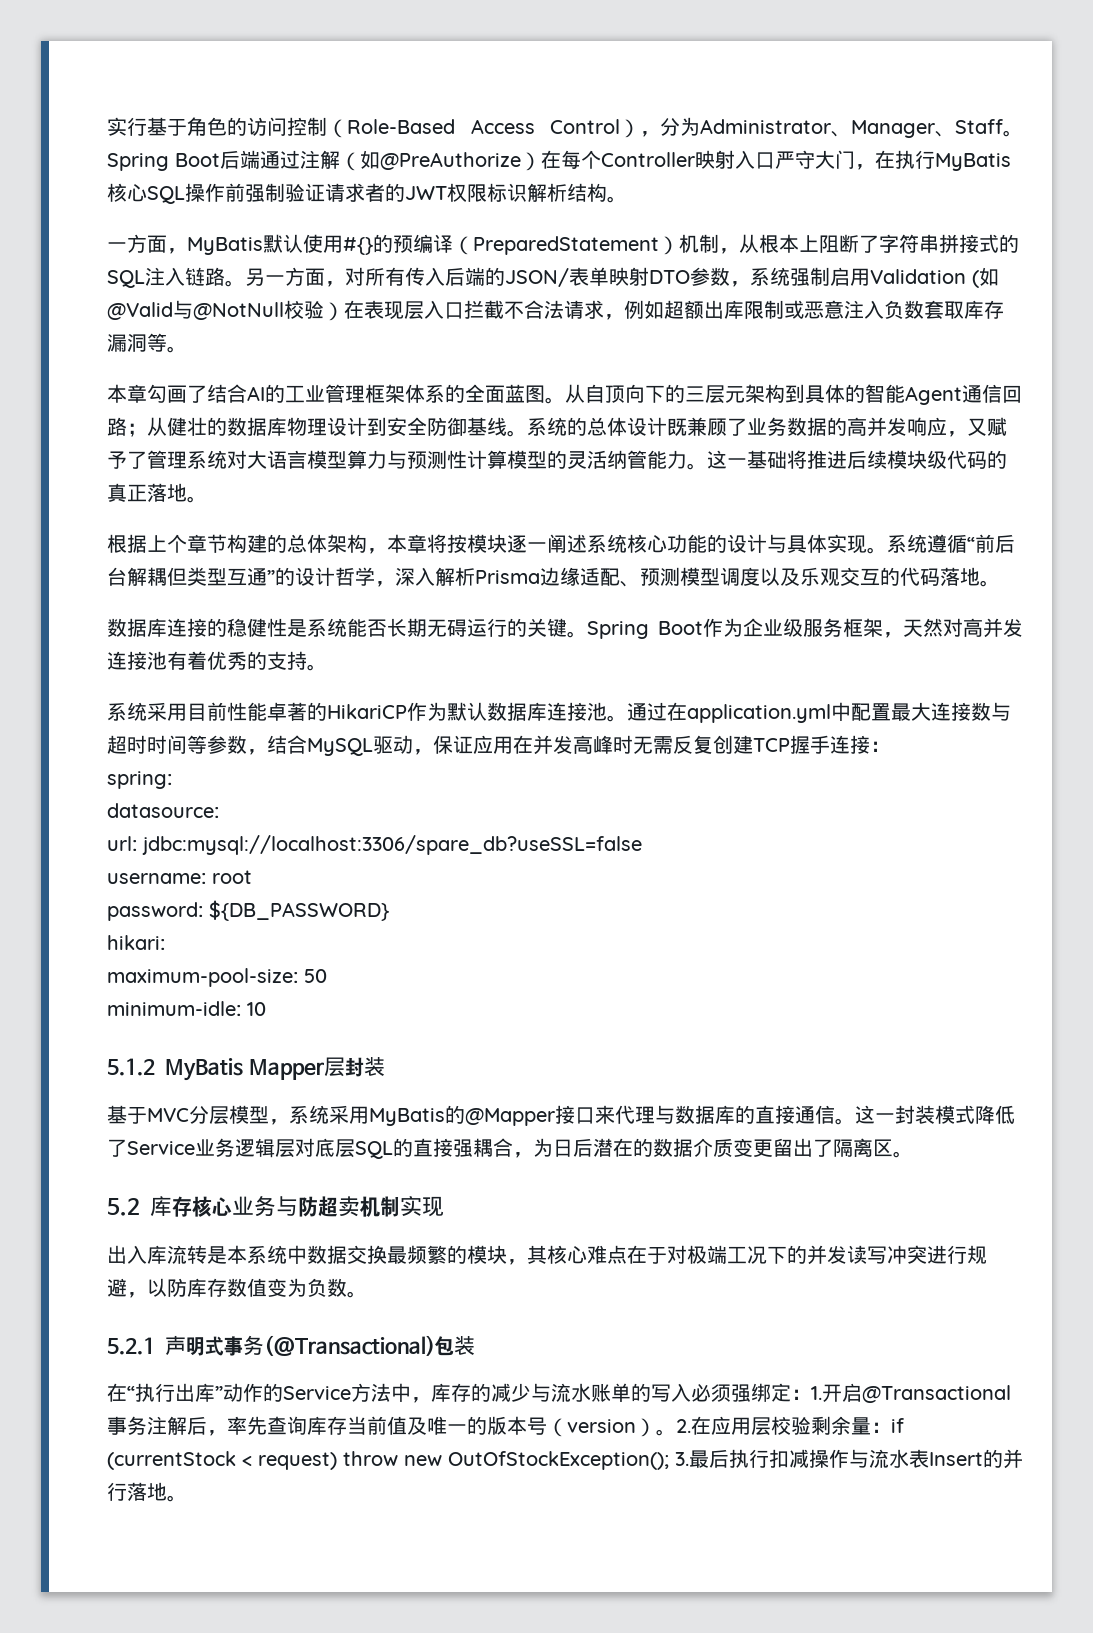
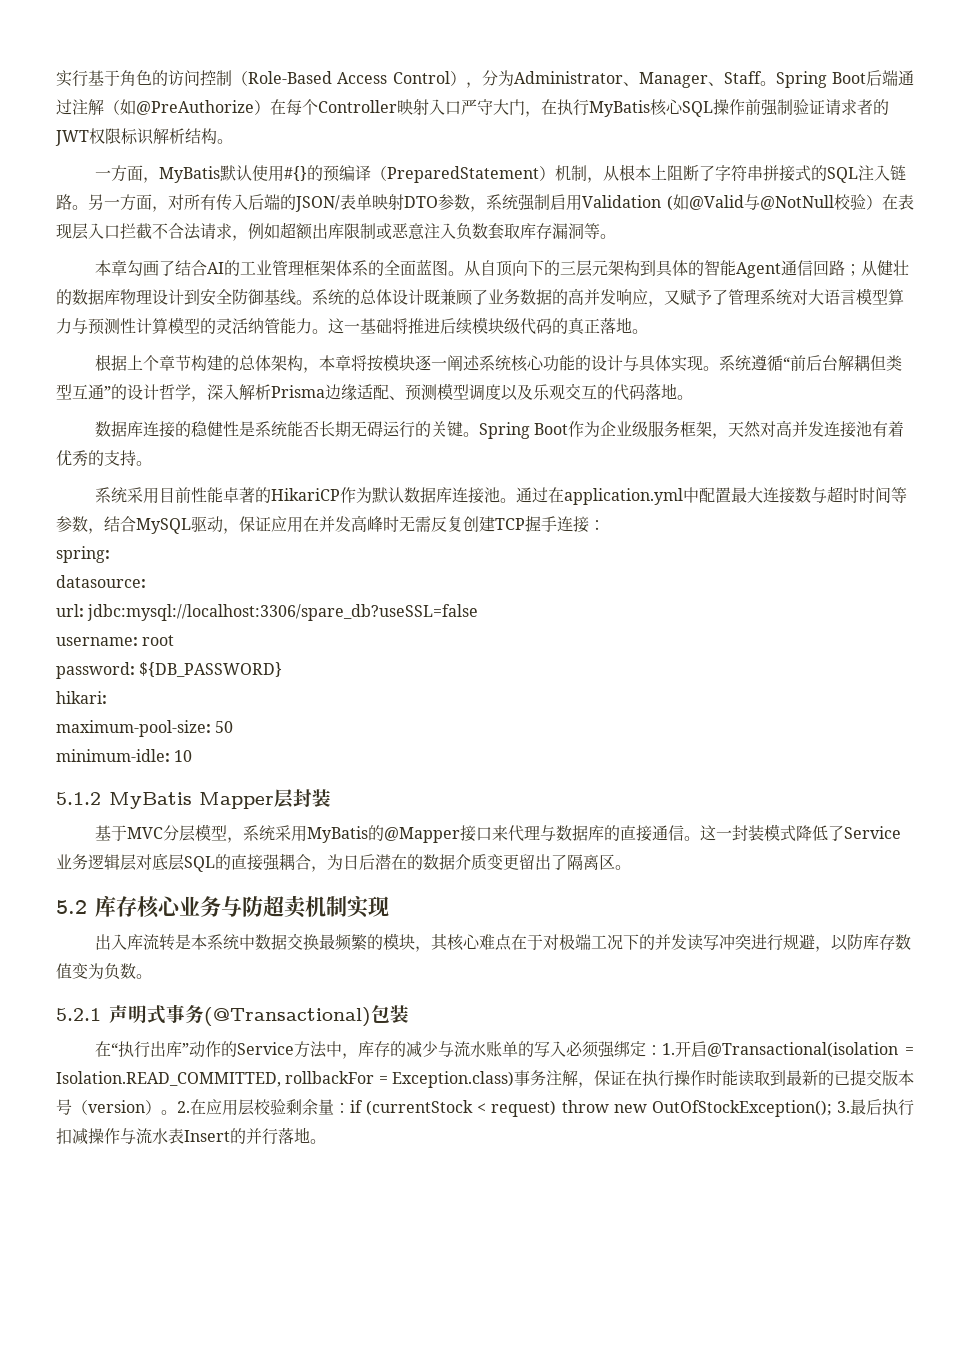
- 在“执行出库”动作的Service方法中，库存的减少与流水账单的写入必须强绑定：1.开启@Transactional事务注解后，率先查询库存当前值及唯一的版本号（version）。
+ 在“执行出库”动作的Service方法中，库存的减少与流水账单的写入必须强绑定：1.开启@Transactional(isolation = Isolation.READ_COMMITTED, rollbackFor = Exception.class)事务注解，保证在执行操作时能读取到最新的已提交版本号（version）。

